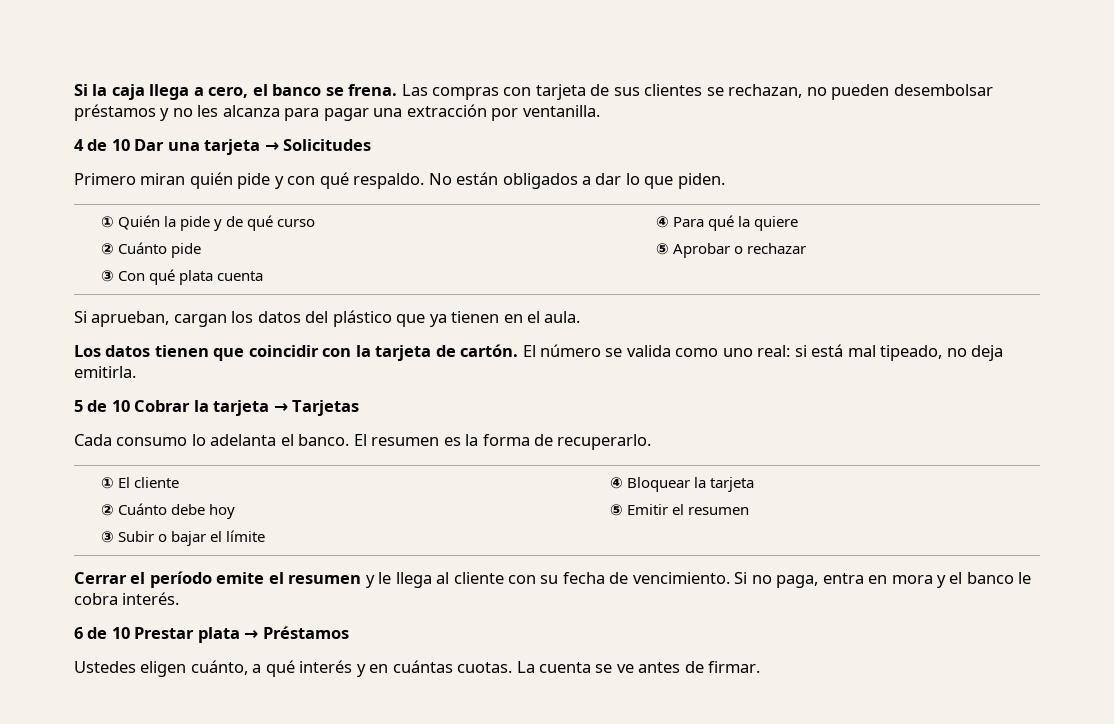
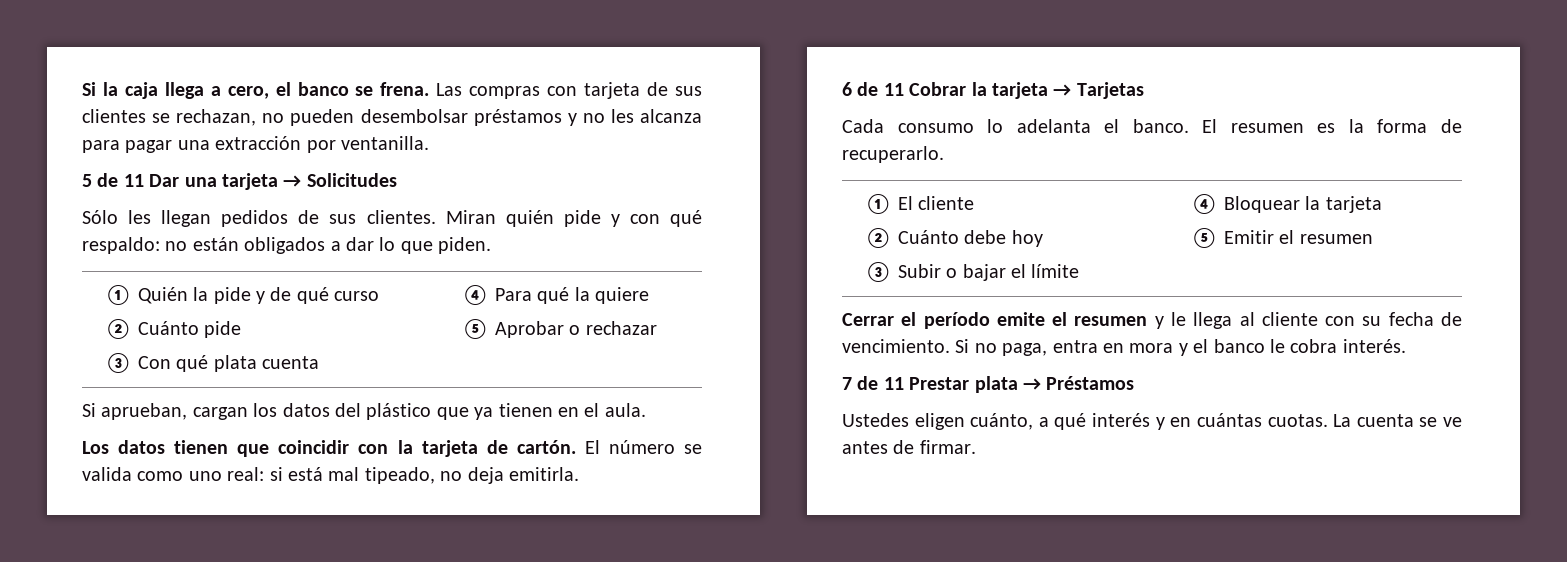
- 4 de 10 Dar una tarjeta → Solicitudes
+ 5 de 11 Dar una tarjeta → Solicitudes
- Primero miran quién pide y con qué respaldo. No están obligados a dar lo que piden.
+ Sólo les llegan pedidos de sus clientes. Miran quién pide y con qué respaldo: no están obligados a dar lo que piden.
- 5 de 10 Cobrar la tarjeta → Tarjetas
+ 6 de 11 Cobrar la tarjeta → Tarjetas
- 6 de 10 Prestar plata → Préstamos
+ 7 de 11 Prestar plata → Préstamos

